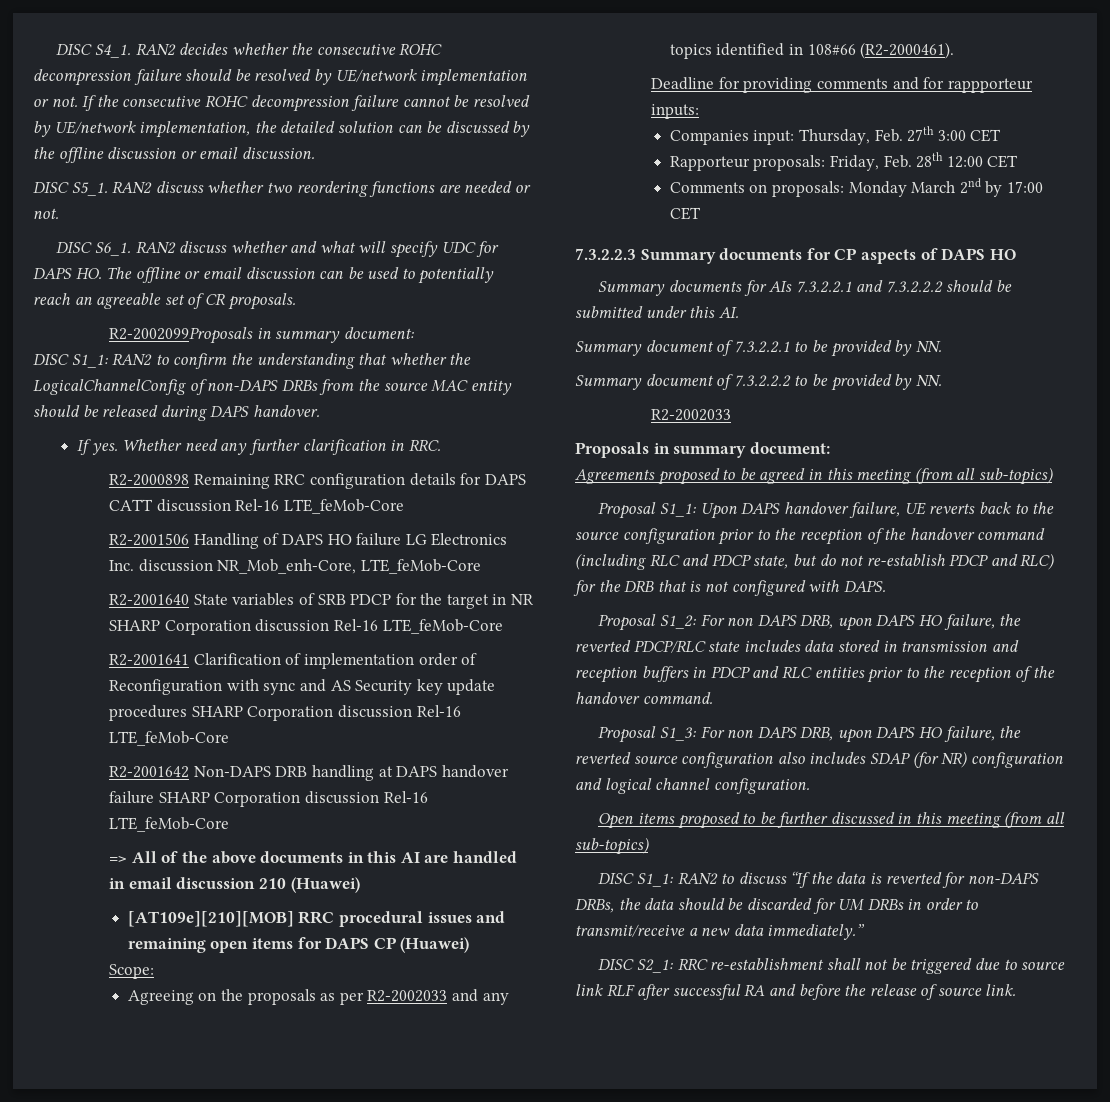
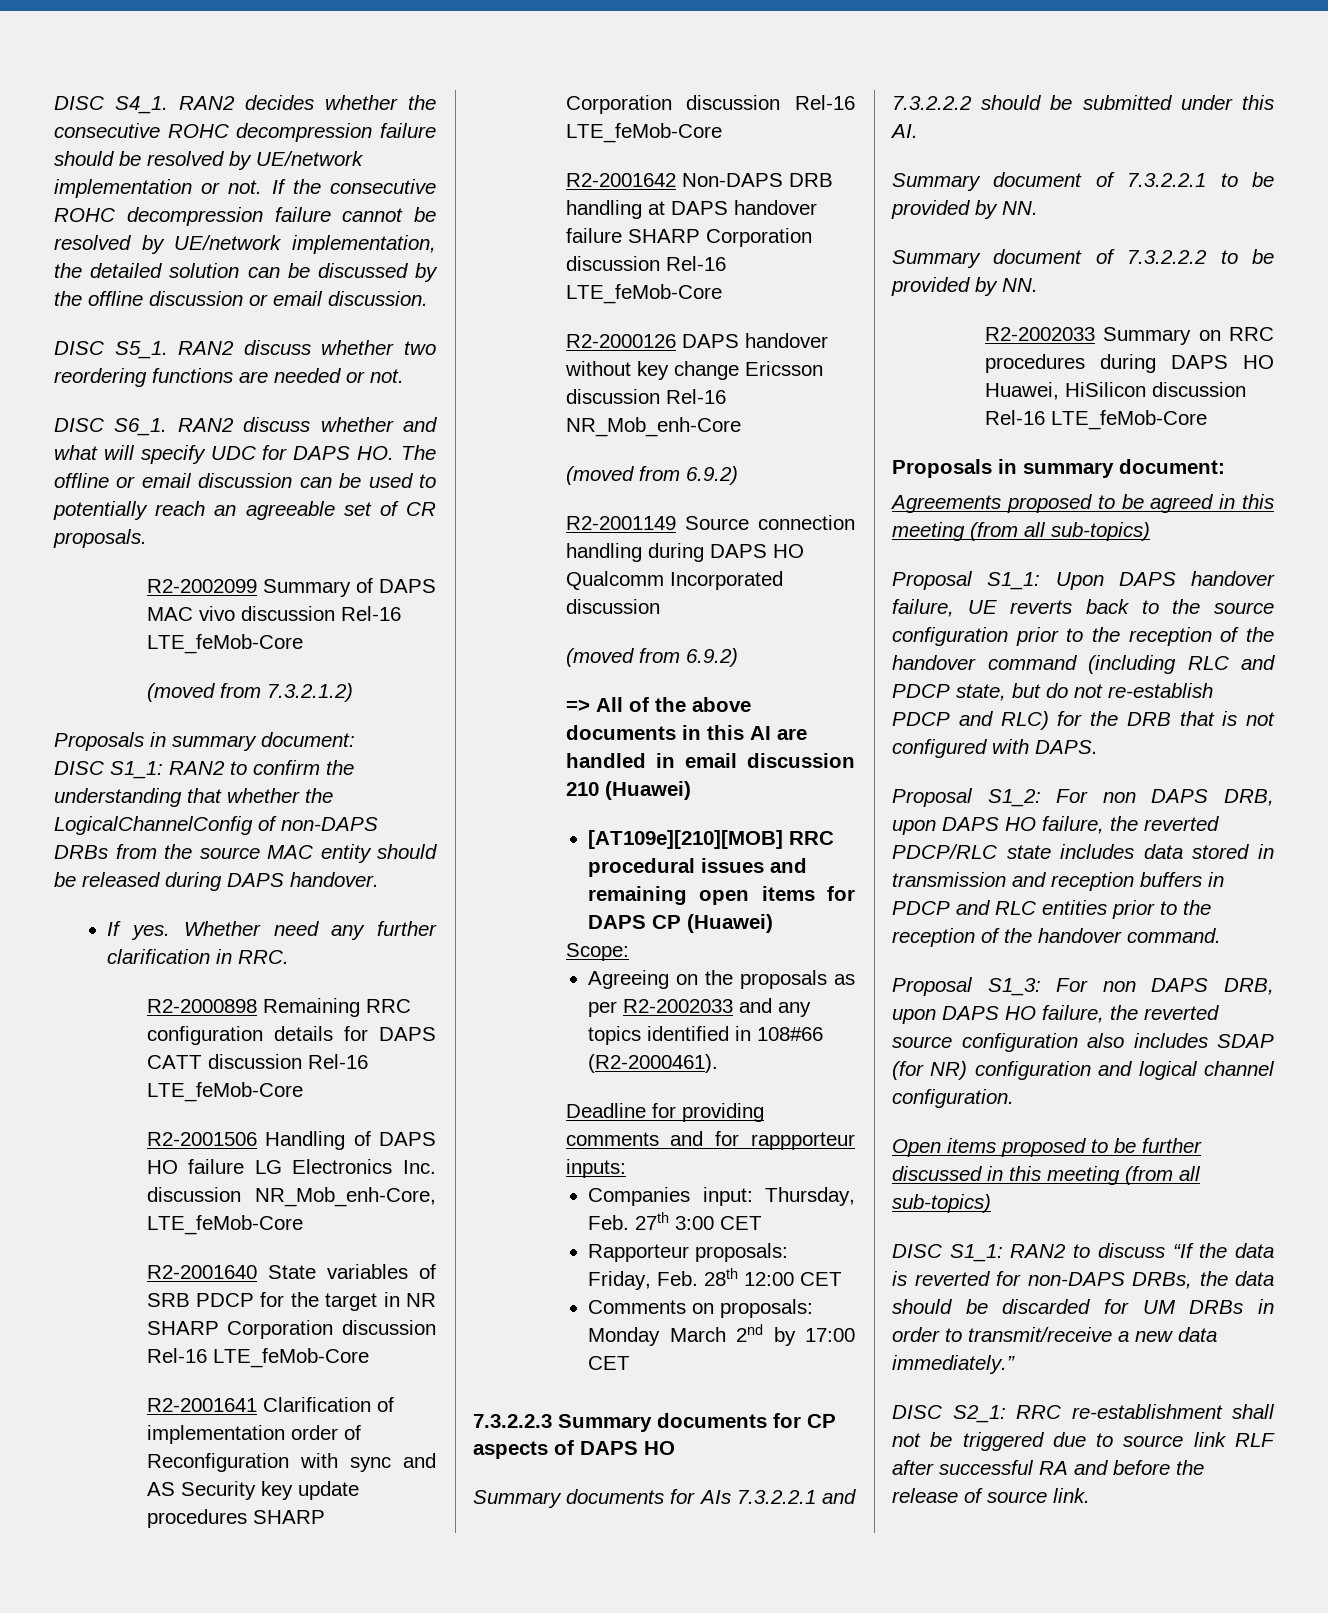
- R2-2002099Proposals in summary document:
+ R2-2002099 Summary of DAPS MAC vivo discussion Rel-16 LTE_feMob-Core
+ (moved from 7.3.2.1.2)
+ Proposals in summary document:
+ R2-2000126 DAPS handover without key change Ericsson discussion Rel-16 NR_Mob_enh-Core
+ (moved from 6.9.2)
+ R2-2001149 Source connection handling during DAPS HO Qualcomm Incorporated discussion
+ (moved from 6.9.2)
  Summary document of 7.3.2.2.2 to be provided by NN.
- R2-2002033
+ R2-2002033 Summary on RRC procedures during DAPS HO Huawei, HiSilicon discussion Rel-16 LTE_feMob-Core

